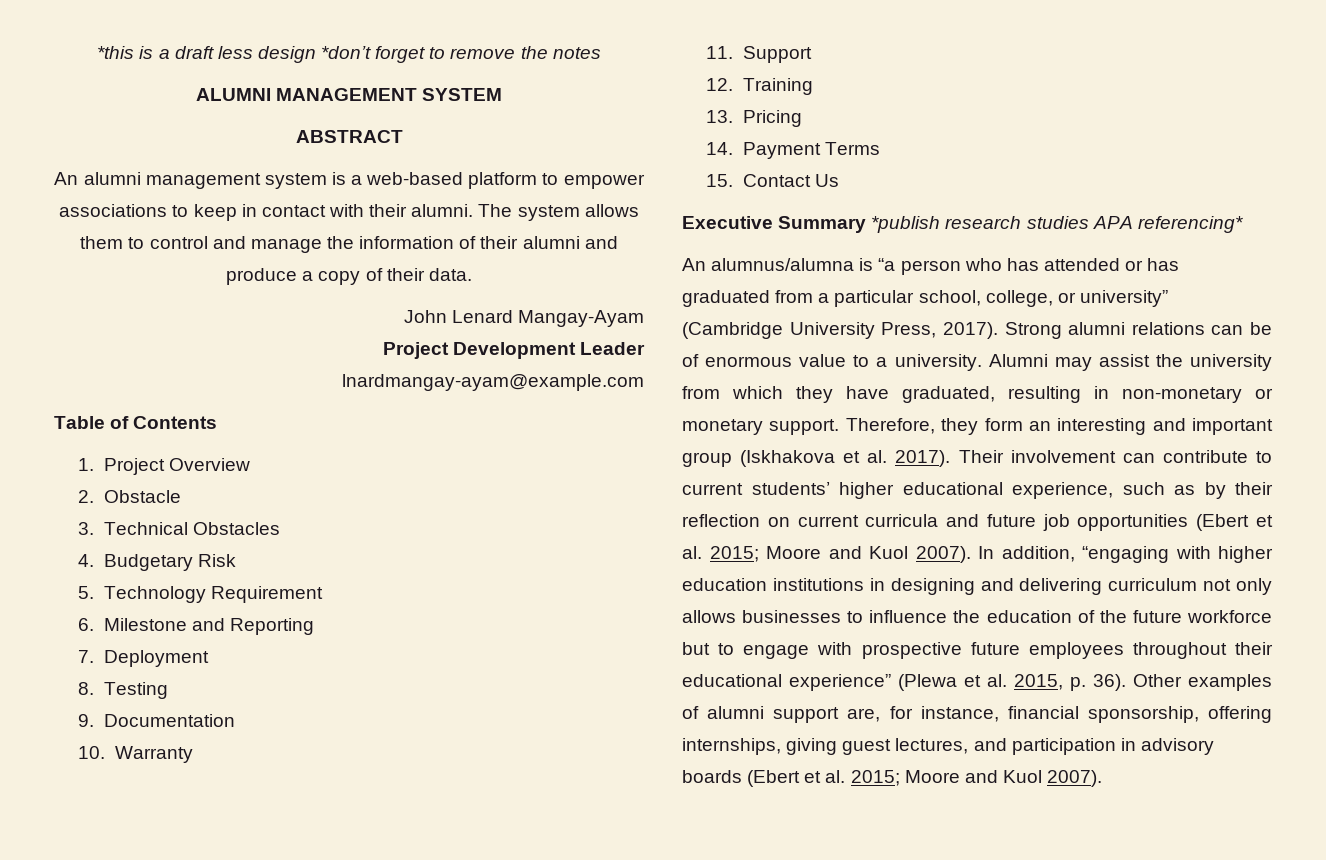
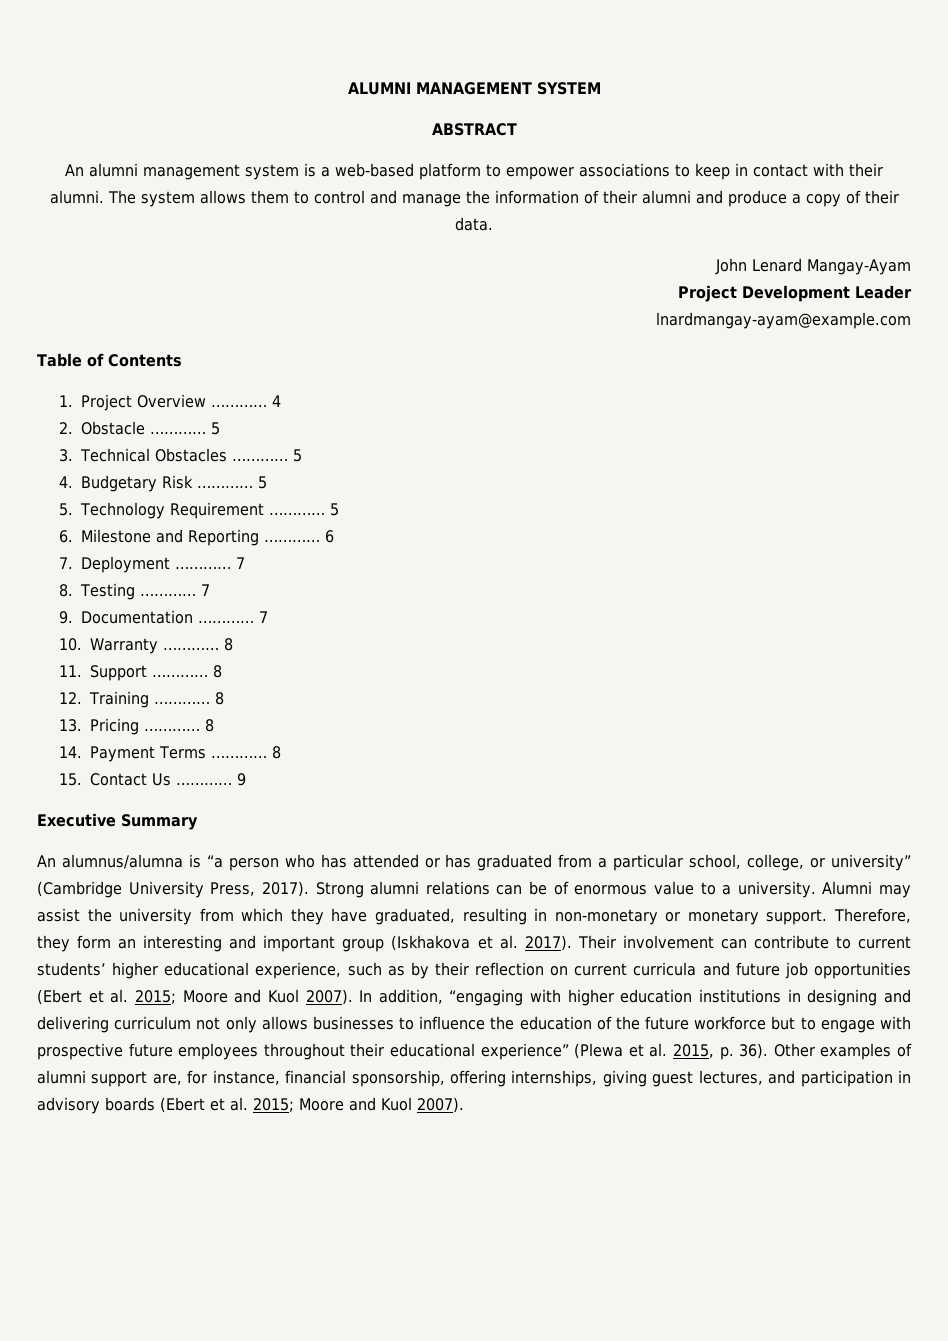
- *this is a draft less design *don’t forget to remove the notes
- 1. Project Overview
+ 1. Project Overview ………… 4
- 2. Obstacle
+ 2. Obstacle ………… 5
- 3. Technical Obstacles
+ 3. Technical Obstacles ………… 5
- 4. Budgetary Risk
+ 4. Budgetary Risk ………… 5
- 5. Technology Requirement
+ 5. Technology Requirement ………… 5
- 6. Milestone and Reporting
+ 6. Milestone and Reporting ………… 6
- 7. Deployment
+ 7. Deployment ………… 7
- 8. Testing
+ 8. Testing ………… 7
- 9. Documentation
+ 9. Documentation ………… 7
- 10. Warranty
+ 10. Warranty ………… 8
- 11. Support
+ 11. Support ………… 8
- 12. Training
+ 12. Training ………… 8
- 13. Pricing
+ 13. Pricing ………… 8
- 14. Payment Terms
+ 14. Payment Terms ………… 8
- 15. Contact Us
+ 15. Contact Us ………… 9
- Executive Summary *publish research studies APA referencing*
+ Executive Summary

